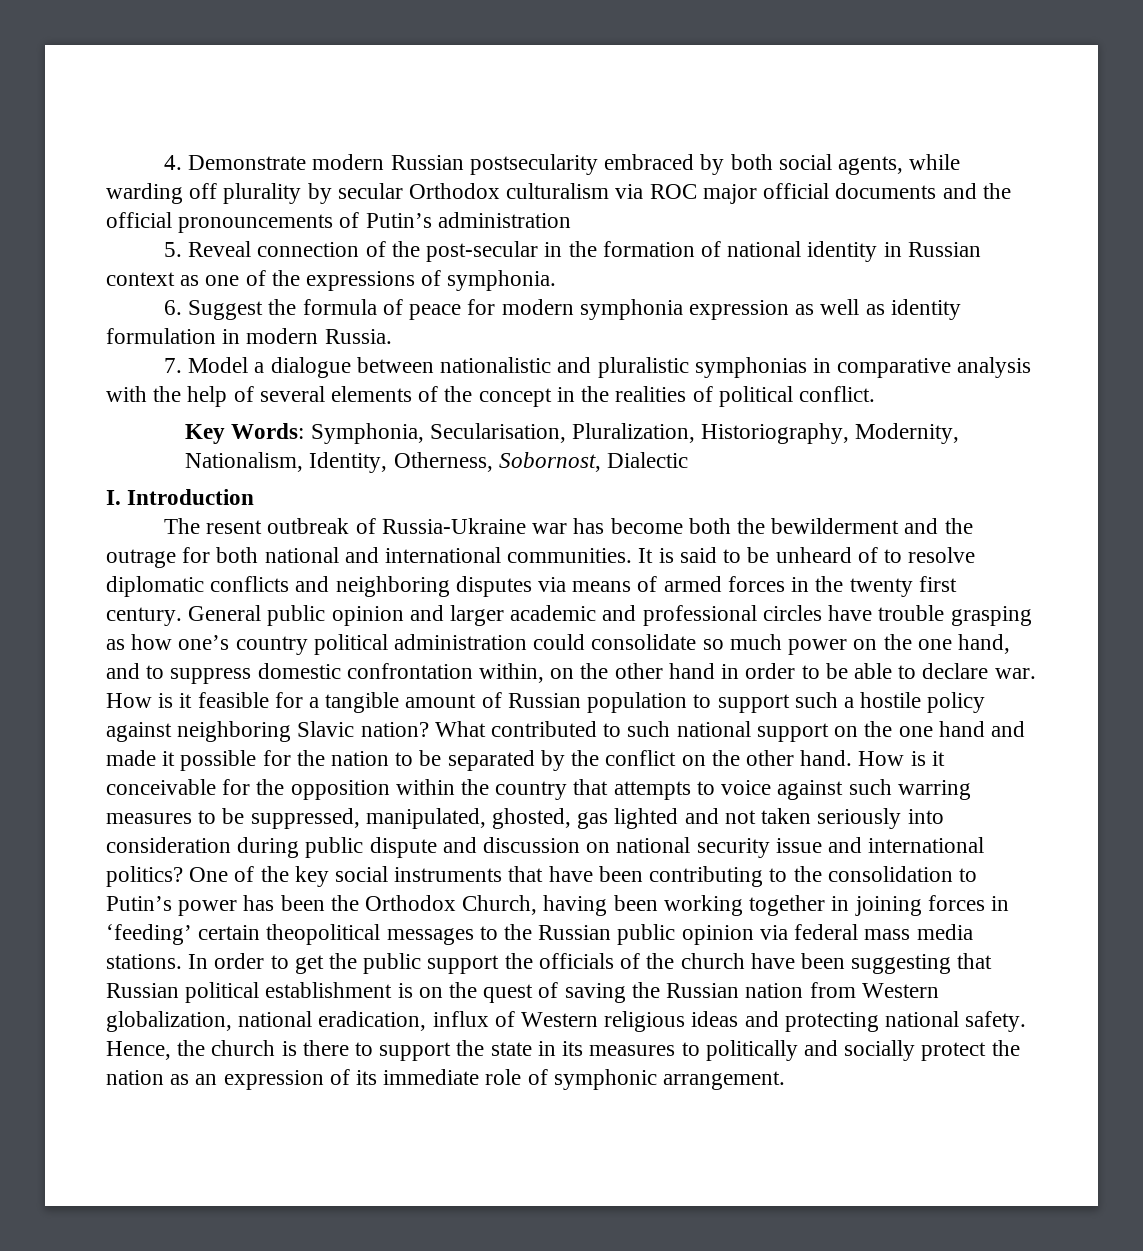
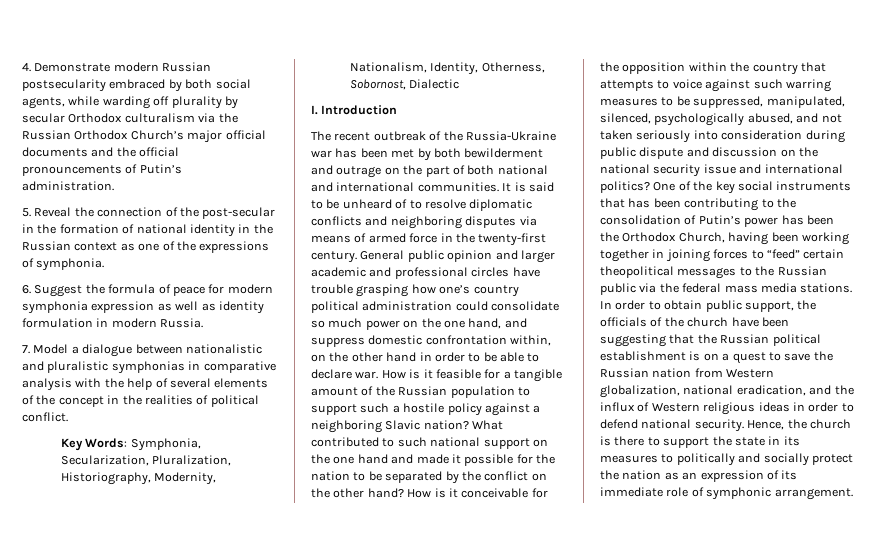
- 4. Demonstrate modern Russian postsecularity embraced by both social agents, while warding off plurality by secular Orthodox culturalism via ROC major official documents and the official pronouncements of Putin’s administration
+ 4. Demonstrate modern Russian postsecularity embraced by both social agents, while warding off plurality by secular Orthodox culturalism via the Russian Orthodox Church’s major official documents and the official pronouncements of Putin’s administration.
- 5. Reveal connection of the post-secular in the formation of national identity in Russian context as one of the expressions of symphonia.
+ 5. Reveal the connection of the post-secular in the formation of national identity in the Russian context as one of the expressions of symphonia.
- Key Words: Symphonia, Secularisation, Pluralization, Historiography, Modernity, Nationalism, Identity, Otherness, Sobornost, Dialectic
+ Key Words: Symphonia, Secularization, Pluralization, Historiography, Modernity, Nationalism, Identity, Otherness, Sobornost, Dialectic
- The resent outbreak of Russia-Ukraine war has become both the bewilderment and the outrage for both national and international communities.
+ The recent outbreak of the Russia-Ukraine war has been met by both bewilderment and outrage on the part of both national and international communities.
- It is said to be unheard of to resolve diplomatic conflicts and neighboring disputes via means of armed forces in the twenty first century.
+ It is said to be unheard of to resolve diplomatic conflicts and neighboring disputes via means of armed force in the twenty-first century.
- General public opinion and larger academic and professional circles have trouble grasping as how one’s country political administration could consolidate so much power on the one hand, and to suppress domestic confrontation within, on the other hand in order to be able to declare war.
+ General public opinion and larger academic and professional circles have trouble grasping how one’s country political administration could consolidate so much power on the one hand, and suppress domestic confrontation within, on the other hand in order to be able to declare war.
- How is it feasible for a tangible amount of Russian population to support such a hostile policy against neighboring Slavic nation?
+ How is it feasible for a tangible amount of the Russian population to support such a hostile policy against a neighboring Slavic nation?
- What contributed to such national support on the one hand and made it possible for the nation to be separated by the conflict on the other hand.
+ What contributed to such national support on the one hand and made it possible for the nation to be separated by the conflict on the other hand?
- How is it conceivable for the opposition within the country that attempts to voice against such warring measures to be suppressed, manipulated, ghosted, gas lighted and not taken seriously into consideration during public dispute and discussion on national security issue and international politics?
+ How is it conceivable for the opposition within the country that attempts to voice against such warring measures to be suppressed, manipulated, silenced, psychologically abused, and not taken seriously into consideration during public dispute and discussion on the national security issue and international politics?
- One of the key social instruments that have been contributing to the consolidation to Putin’s power has been the Orthodox Church, having been working together in joining forces in ‘feeding’ certain theopolitical messages to the Russian public opinion via federal mass media stations.
+ One of the key social instruments that has been contributing to the consolidation of Putin’s power has been the Orthodox Church, having been working together in joining forces to “feed” certain theopolitical messages to the Russian public via the federal mass media stations.
- In order to get the public support the officials of the church have been suggesting that Russian political establishment is on the quest of saving the Russian nation from Western globalization, national eradication, influx of Western religious ideas and protecting national safety.
+ In order to obtain public support, the officials of the church have been suggesting that the Russian political establishment is on a quest to save the Russian nation from Western globalization, national eradication, and the influx of Western religious ideas in order to defend national security.

